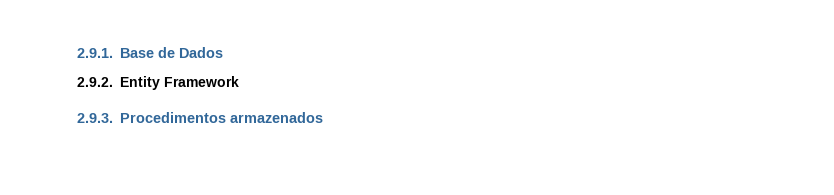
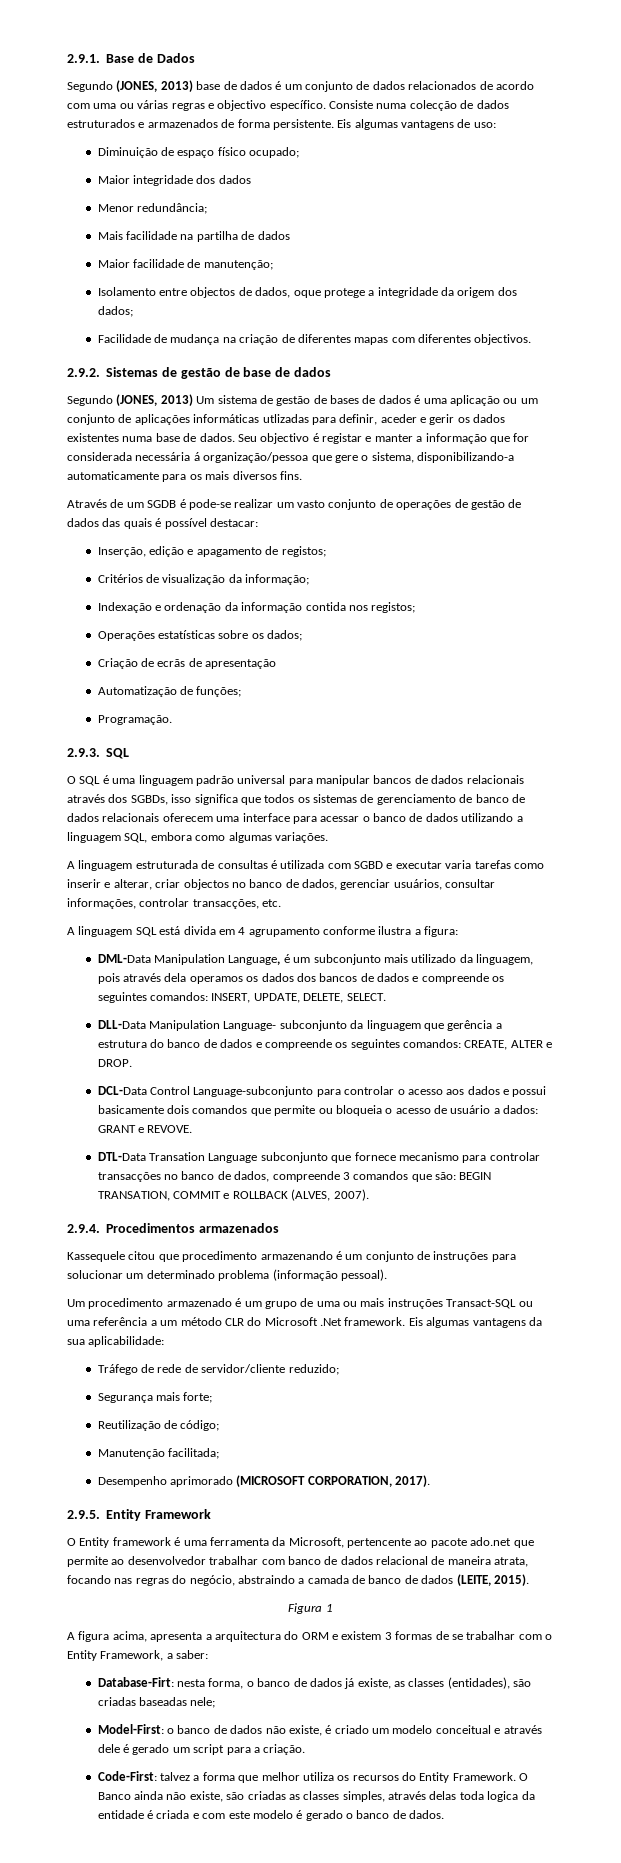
- 2.9.2. Entity Framework
- 2.9.3. Procedimentos armazenados
+ Segundo (JONES, 2013) base de dados é um conjunto de dados relacionados de acordo com uma ou várias regras e objectivo específico. Consiste numa colecção de dados estruturados e armazenados de forma persistente. Eis algumas vantagens de uso:
+ Diminuição de espaço físico ocupado;
+ Maior integridade dos dados
+ Menor redundância;
+ Mais facilidade na partilha de dados
+ Maior facilidade de manutenção;
+ Isolamento entre objectos de dados, oque protege a integridade da origem dos dados;
+ Facilidade de mudança na criação de diferentes mapas com diferentes objectivos.
+ 2.9.2. Sistemas de gestão de base de dados
+ Segundo (JONES, 2013) Um sistema de gestão de bases de dados é uma aplicação ou um conjunto de aplicações informáticas utlizadas para definir, aceder e gerir os dados existentes numa base de dados. Seu objectivo é registar e manter a informação que for considerada necessária á organização/pessoa que gere o sistema, disponibilizando-a automaticamente para os mais diversos fins.
+ Através de um SGDB é pode-se realizar um vasto conjunto de operações de gestão de dados das quais é possível destacar:
+ Inserção, edição e apagamento de registos;
+ Critérios de visualização da informação;
+ Indexação e ordenação da informação contida nos registos;
+ Operações estatísticas sobre os dados;
+ Criação de ecrãs de apresentação
+ Automatização de funções;
+ Programação.
+ 2.9.3. SQL
+ O SQL é uma linguagem padrão universal para manipular bancos de dados relacionais através dos SGBDs, isso significa que todos os sistemas de gerenciamento de banco de dados relacionais oferecem uma interface para acessar o banco de dados utilizando a linguagem SQL, embora como algumas variações.
+ A linguagem estruturada de consultas é utilizada com SGBD e executar varia tarefas como inserir e alterar, criar objectos no banco de dados, gerenciar usuários, consultar informações, controlar transacções, etc.
+ A linguagem SQL está divida em 4 agrupamento conforme ilustra a figura:
+ DML-Data Manipulation Language, é um subconjunto mais utilizado da linguagem, pois através dela operamos os dados dos bancos de dados e compreende os seguintes comandos: INSERT, UPDATE, DELETE, SELECT.
+ DLL-Data Manipulation Language- subconjunto da linguagem que gerência a estrutura do banco de dados e compreende os seguintes comandos: CREATE, ALTER e DROP.
+ DCL-Data Control Language-subconjunto para controlar o acesso aos dados e possui basicamente dois comandos que permite ou bloqueia o acesso de usuário a dados: GRANT e REVOVE.
+ DTL-Data Transation Language subconjunto que fornece mecanismo para controlar transacções no banco de dados, compreende 3 comandos que são: BEGIN TRANSATION, COMMIT e ROLLBACK (ALVES, 2007).
+ 2.9.4. Procedimentos armazenados
+ Kassequele citou que procedimento armazenando é um conjunto de instruções para solucionar um determinado problema (informação pessoal).
+ Um procedimento armazenado é um grupo de uma ou mais instruções Transact-SQL ou uma referência a um método CLR do Microsoft .Net framework. Eis algumas vantagens da sua aplicabilidade:
+ Tráfego de rede de servidor/cliente reduzido;
+ Segurança mais forte;
+ Reutilização de código;
+ Manutenção facilitada;
+ Desempenho aprimorado (MICROSOFT CORPORATION, 2017).
+ 2.9.5. Entity Framework
+ O Entity framework é uma ferramenta da Microsoft, pertencente ao pacote ado.net que permite ao desenvolvedor trabalhar com banco de dados relacional de maneira atrata, focando nas regras do negócio, abstraindo a camada de banco de dados (LEITE, 2015).
+ Figura 1
+ A figura acima, apresenta a arquitectura do ORM e existem 3 formas de se trabalhar com o Entity Framework, a saber:
+ Database-Firt: nesta forma, o banco de dados já existe, as classes (entidades), são criadas baseadas nele;
+ Model-First: o banco de dados não existe, é criado um modelo conceitual e através dele é gerado um script para a criação.
+ Code-First: talvez a forma que melhor utiliza os recursos do Entity Framework. O Banco ainda não existe, são criadas as classes simples, através delas toda logica da entidade é criada e com este modelo é gerado o banco de dados.

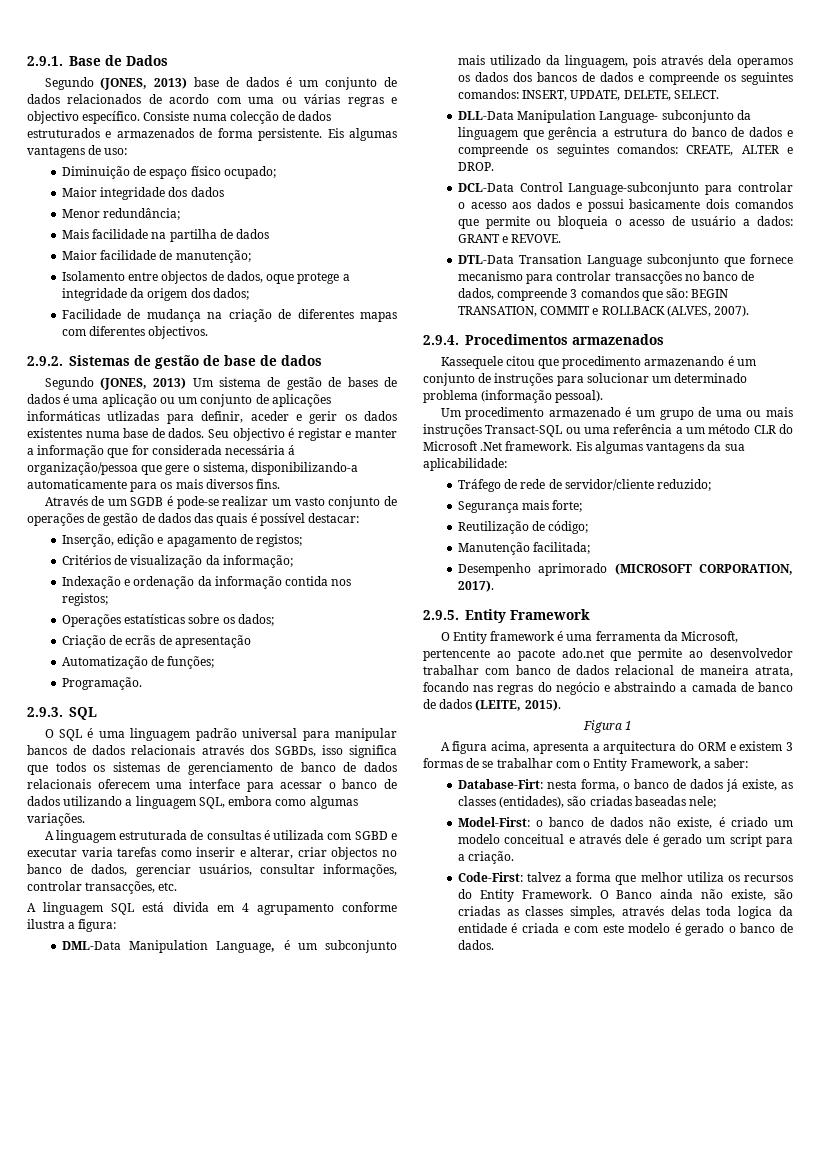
- O Entity framework é uma ferramenta da Microsoft, pertencente ao pacote ado.net que permite ao desenvolvedor trabalhar com banco de dados relacional de maneira atrata, focando nas regras do negócio, abstraindo a camada de banco de dados (LEITE, 2015).
+ O Entity framework é uma ferramenta da Microsoft, pertencente ao pacote ado.net que permite ao desenvolvedor trabalhar com banco de dados relacional de maneira atrata, focando nas regras do negócio e abstraindo a camada de banco de dados (LEITE, 2015).

